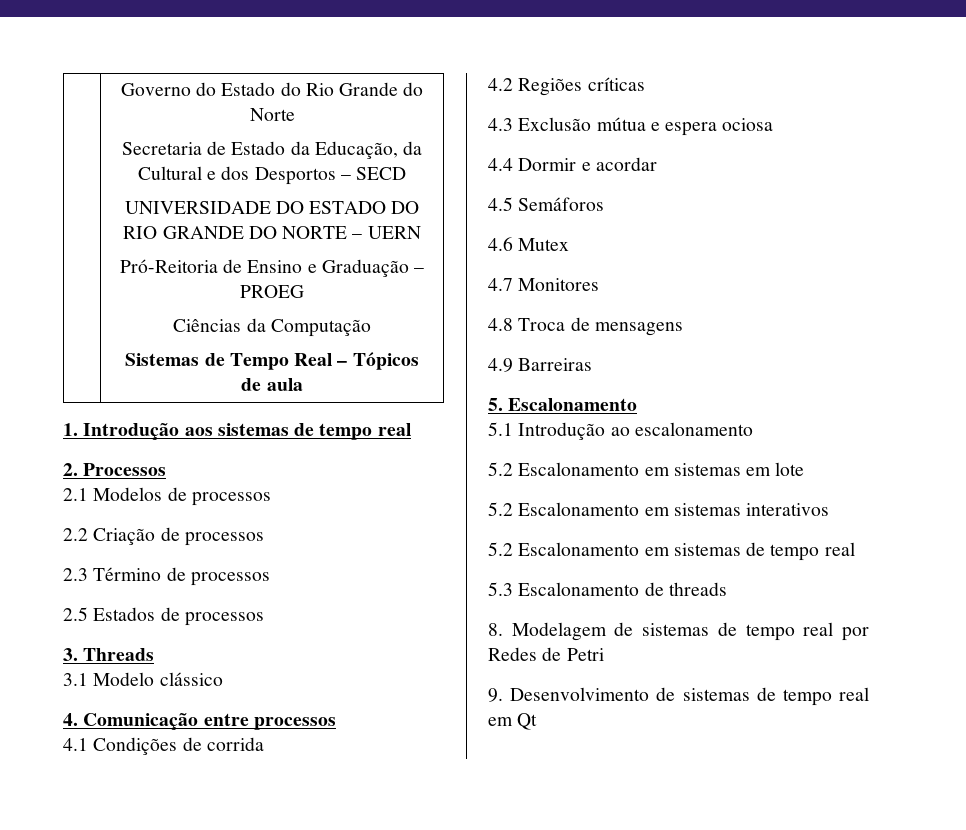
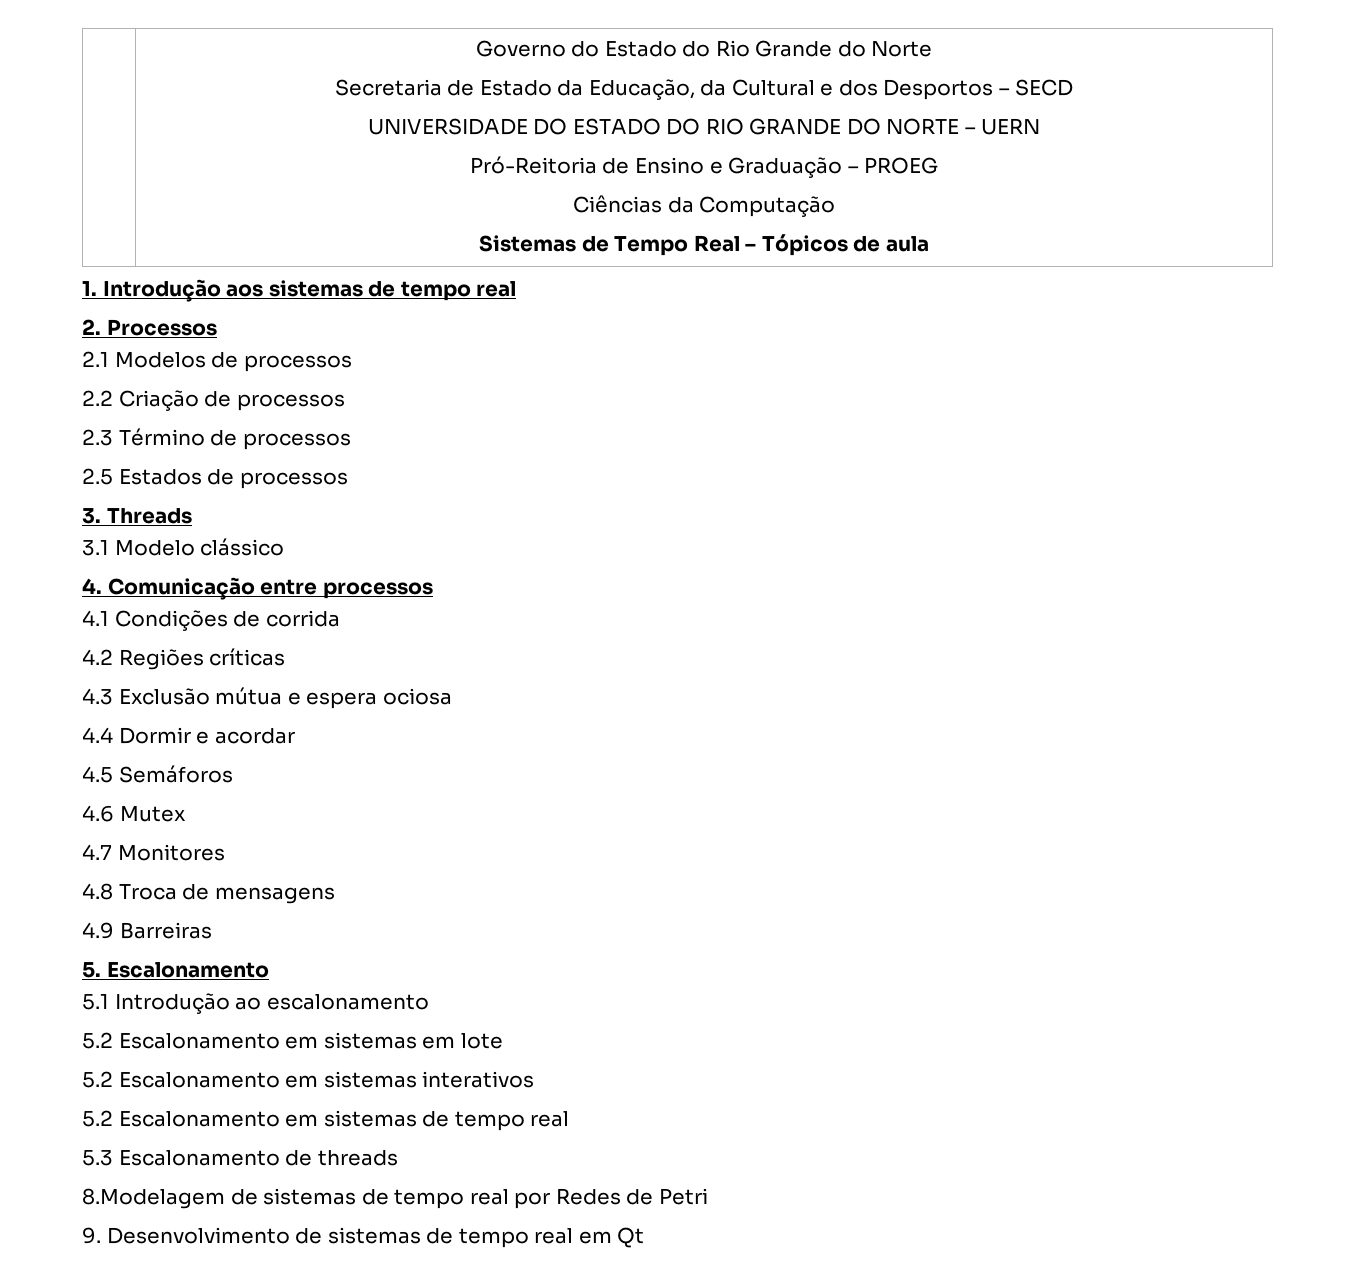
- 8. Modelagem de sistemas de tempo real por Redes de Petri
+ 8.Modelagem de sistemas de tempo real por Redes de Petri

